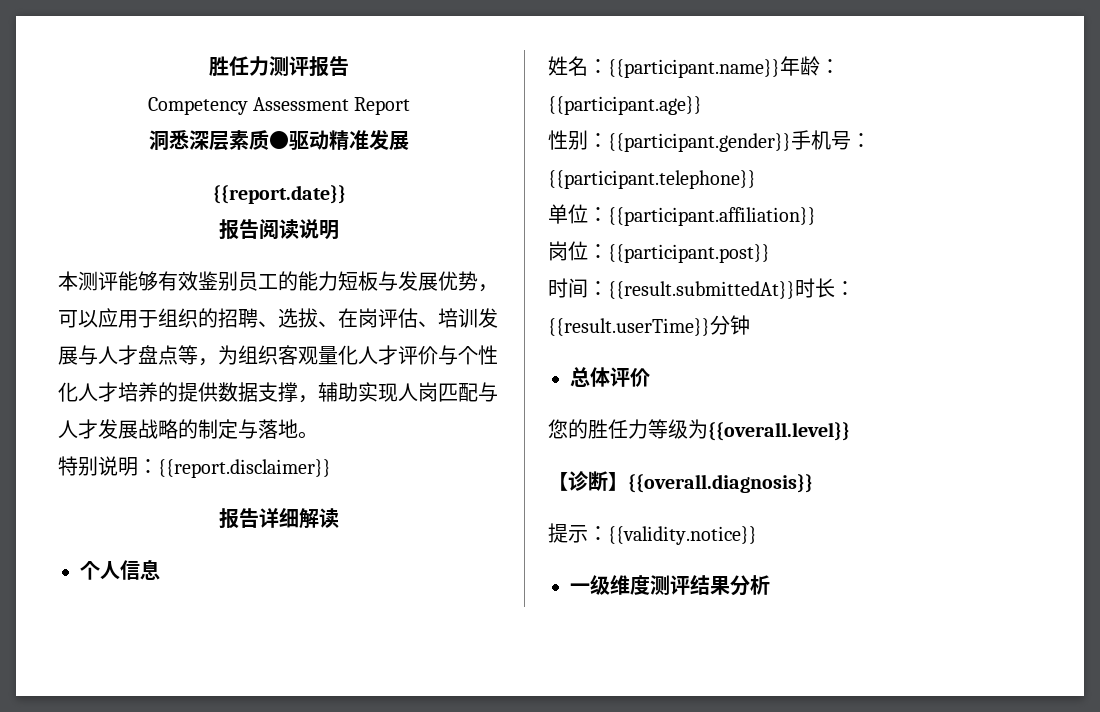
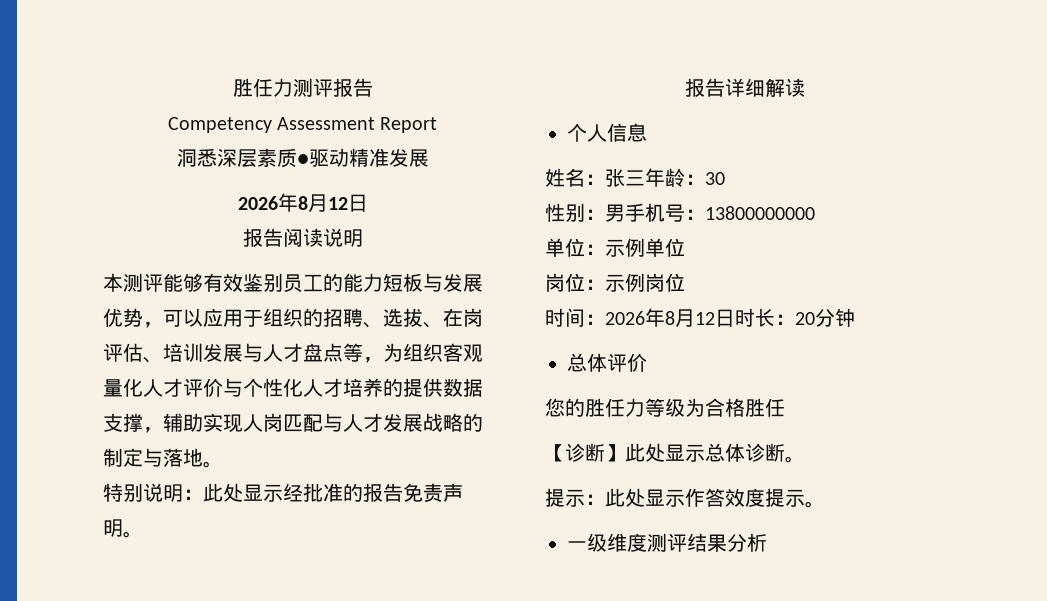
  洞悉深层素质●驱动精准发展
- {{report.date}}
+ 2026年8月12日
- 特别说明：{{report.disclaimer}}
+ 特别说明：此处显示经批准的报告免责声明。
- 姓名：{{participant.name}}年龄：{{participant.age}}
+ 姓名：张三年龄：30
- 性别：{{participant.gender}}手机号：{{participant.telephone}}
+ 性别：男手机号：13800000000
- 单位：{{participant.affiliation}}
+ 单位：示例单位
- 岗位：{{participant.post}}
+ 岗位：示例岗位
- 时间：{{result.submittedAt}}时长：{{result.userTime}}分钟
+ 时间：2026年8月12日时长：20分钟
- 您的胜任力等级为{{overall.level}}
+ 您的胜任力等级为合格胜任
- 【诊断】{{overall.diagnosis}}
- 提示：{{validity.notice}}
+ 【诊断】此处显示总体诊断。
+ 提示：此处显示作答效度提示。

